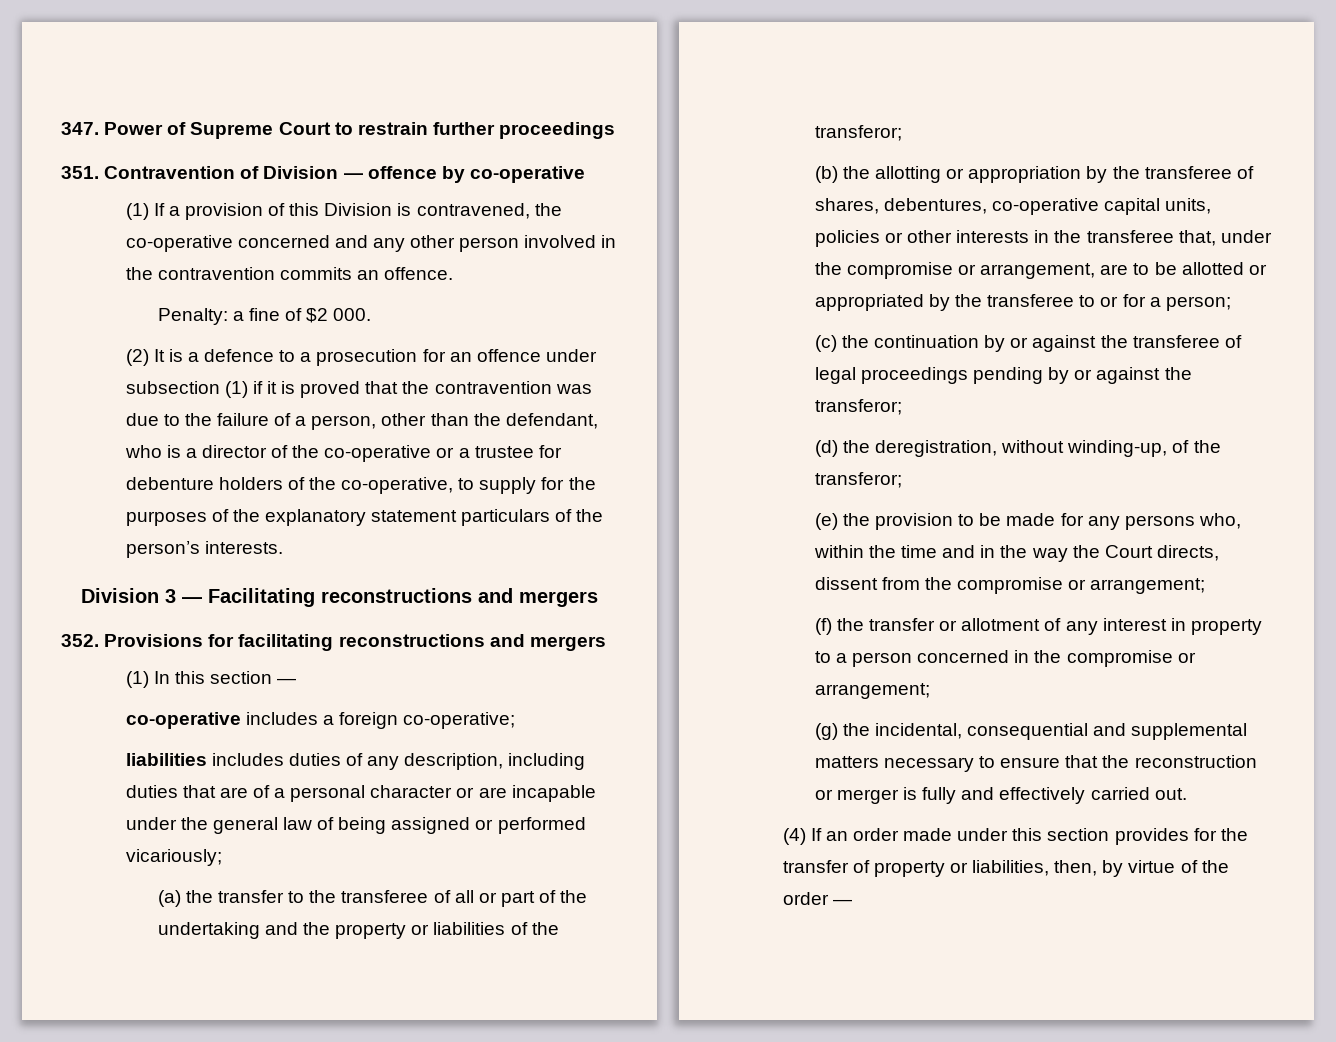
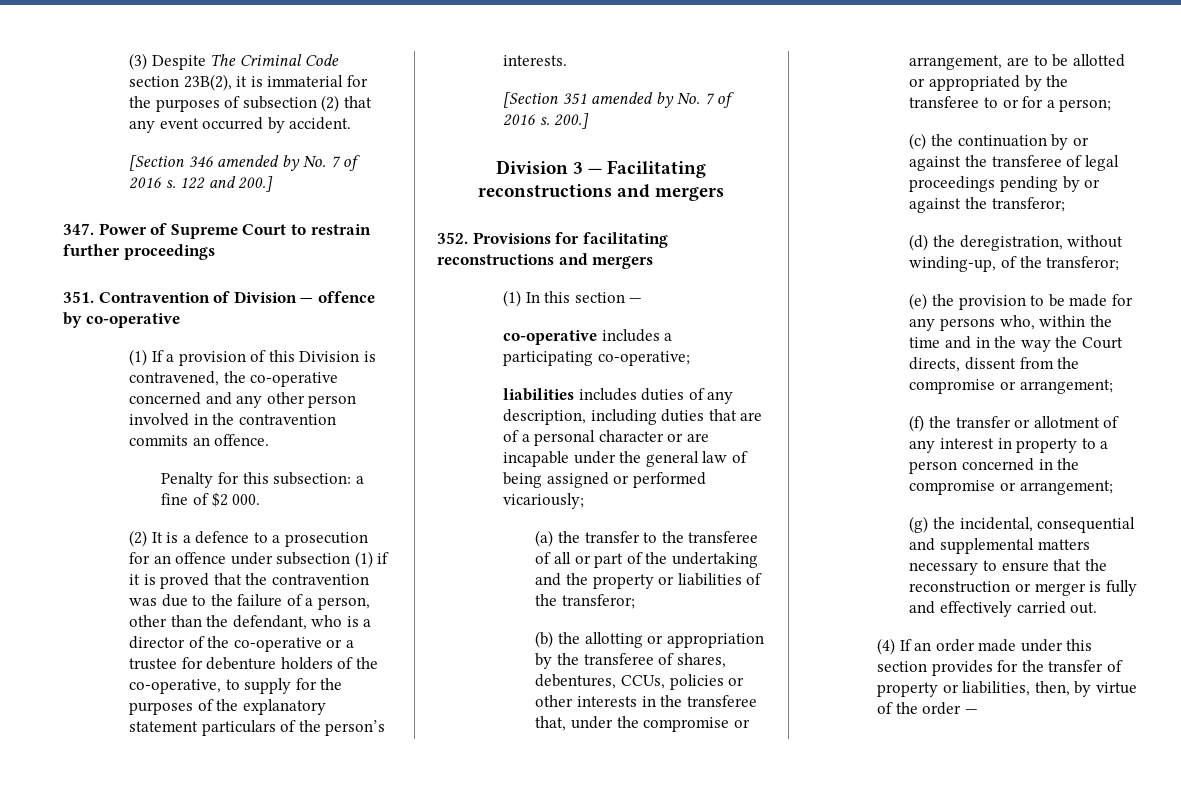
+ (3) Despite The Criminal Code section 23B(2), it is immaterial for the purposes of subsection (2) that any event occurred by accident.
+ [Section 346 amended by No. 7 of 2016 s. 122 and 200.]
- Penalty: a fine of $2 000.
+ Penalty for this subsection: a fine of $2 000.
+ [Section 351 amended by No. 7 of 2016 s. 200.]
- co-operative includes a foreign co-operative;
+ co-operative includes a participating co-operative;
- (b) the allotting or appropriation by the transferee of shares, debentures, co-operative capital units, policies or other interests in the transferee that, under the compromise or arrangement, are to be allotted or appropriated by the transferee to or for a person;
+ (b) the allotting or appropriation by the transferee of shares, debentures, CCUs, policies or other interests in the transferee that, under the compromise or arrangement, are to be allotted or appropriated by the transferee to or for a person;

